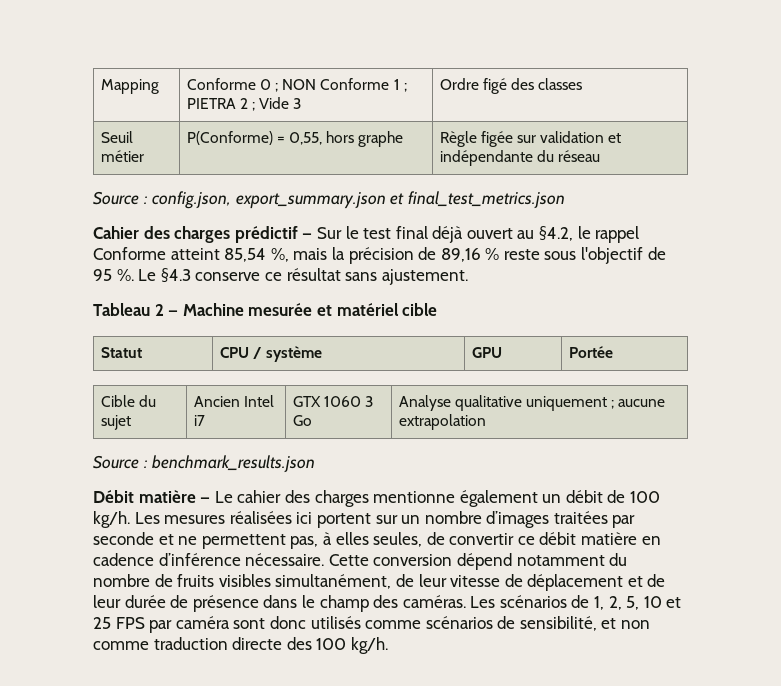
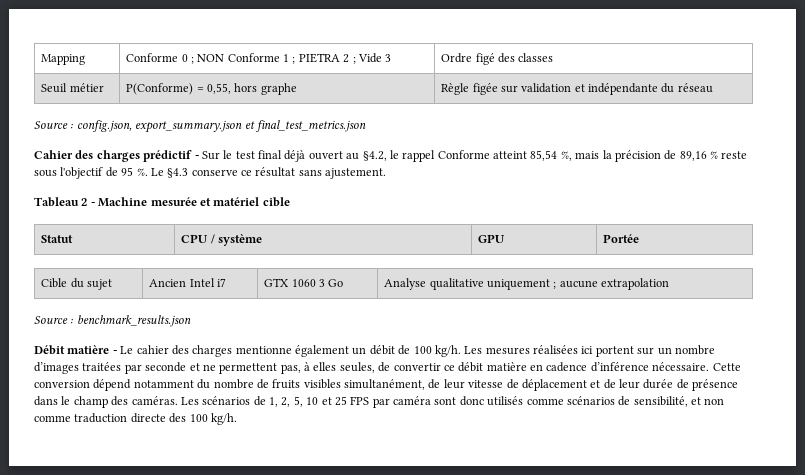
- Cahier des charges prédictif — Sur le test final déjà ouvert au §4.2, le rappel Conforme atteint 85,54 %, mais la précision de 89,16 % reste sous l'objectif de 95 %.
+ Cahier des charges prédictif - Sur le test final déjà ouvert au §4.2, le rappel Conforme atteint 85,54 %, mais la précision de 89,16 % reste sous l'objectif de 95 %.
- Tableau 2 — Machine mesurée et matériel cible
+ Tableau 2 - Machine mesurée et matériel cible
- Débit matière — Le cahier des charges mentionne également un débit de 100 kg/h.
+ Débit matière - Le cahier des charges mentionne également un débit de 100 kg/h.

